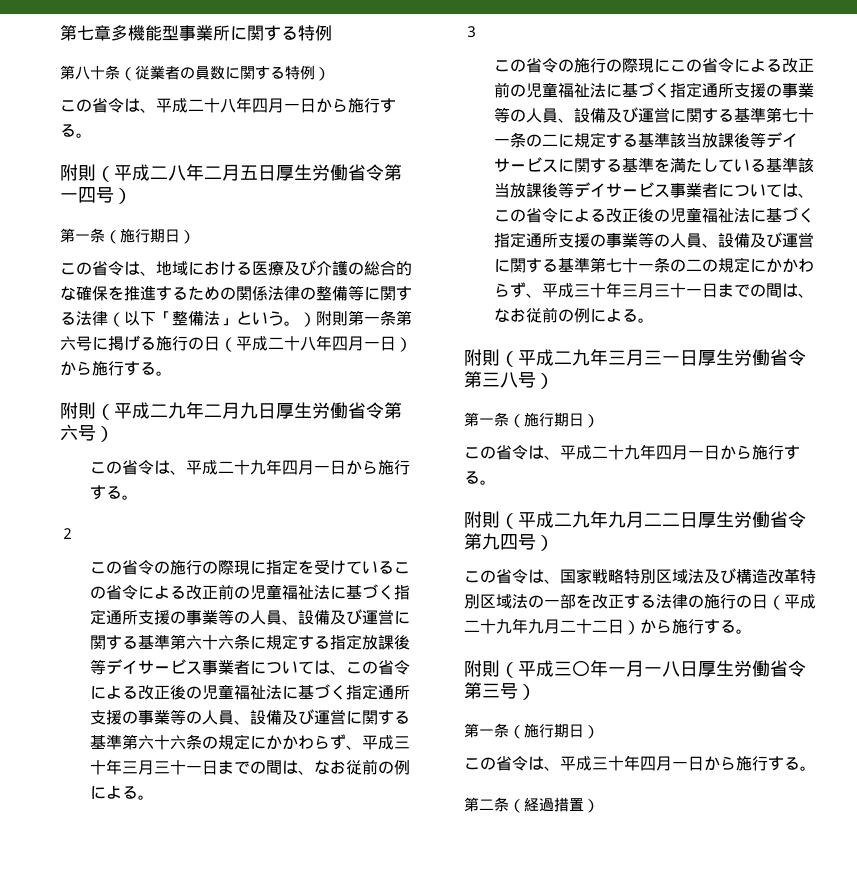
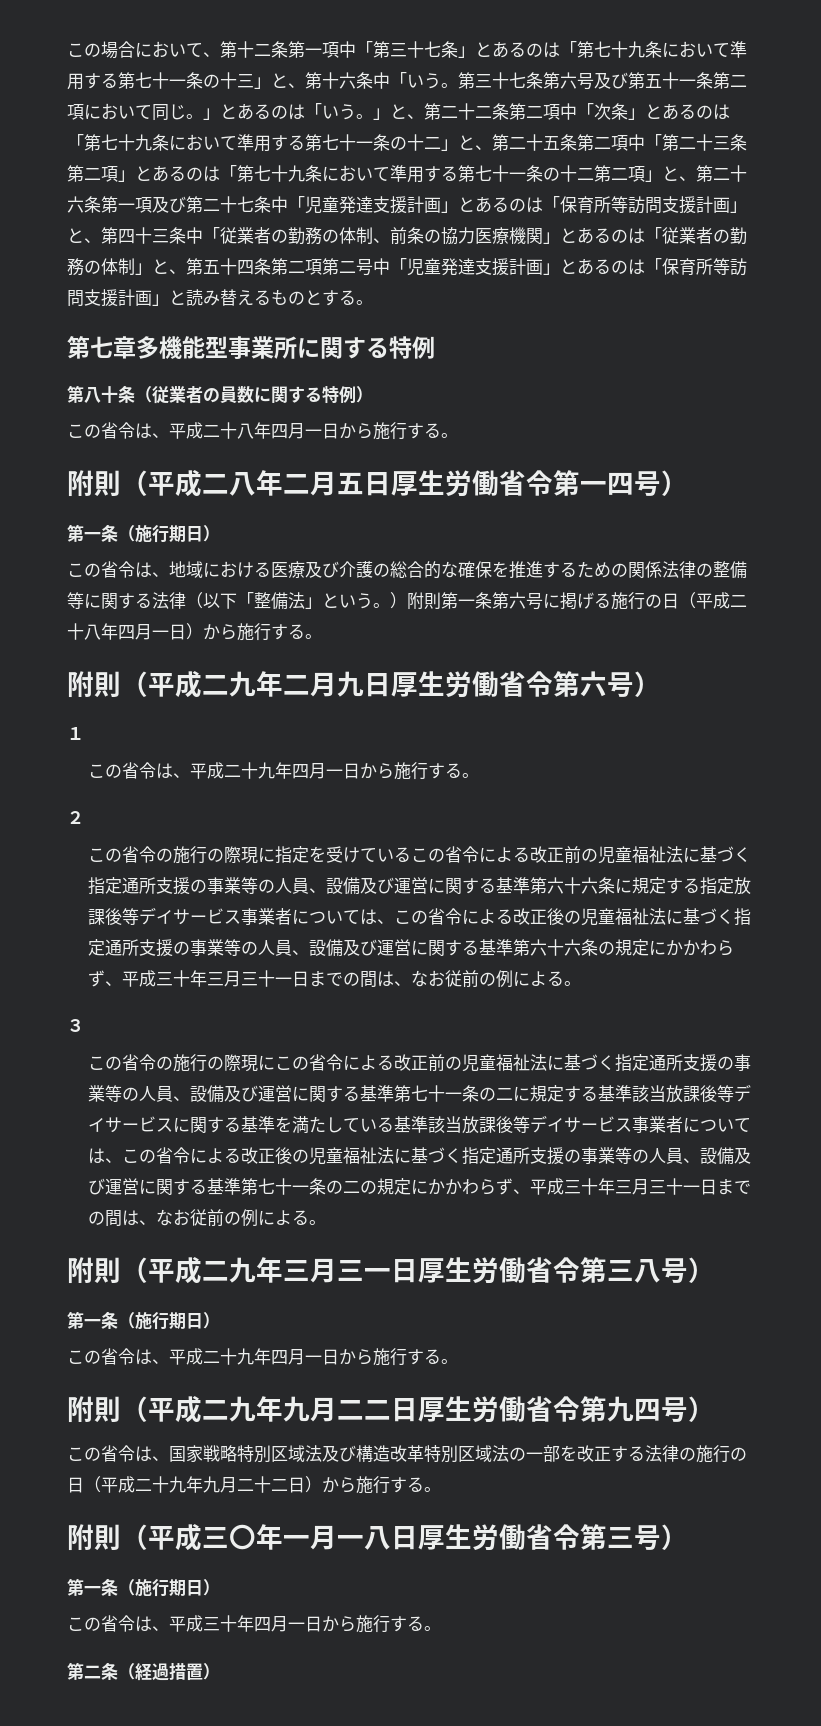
+ この場合において、第十二条第一項中「第三十七条」とあるのは「第七十九条において準用する第七十一条の十三」と、第十六条中「いう。第三十七条第六号及び第五十一条第二項において同じ。」とあるのは「いう。」と、第二十二条第二項中「次条」とあるのは「第七十九条において準用する第七十一条の十二」と、第二十五条第二項中「第二十三条第二項」とあるのは「第七十九条において準用する第七十一条の十二第二項」と、第二十六条第一項及び第二十七条中「児童発達支援計画」とあるのは「保育所等訪問支援計画」と、第四十三条中「従業者の勤務の体制、前条の協力医療機関」とあるのは「従業者の勤務の体制」と、第五十四条第二項第二号中「児童発達支援計画」とあるのは「保育所等訪問支援計画」と読み替えるものとする。
+ １

